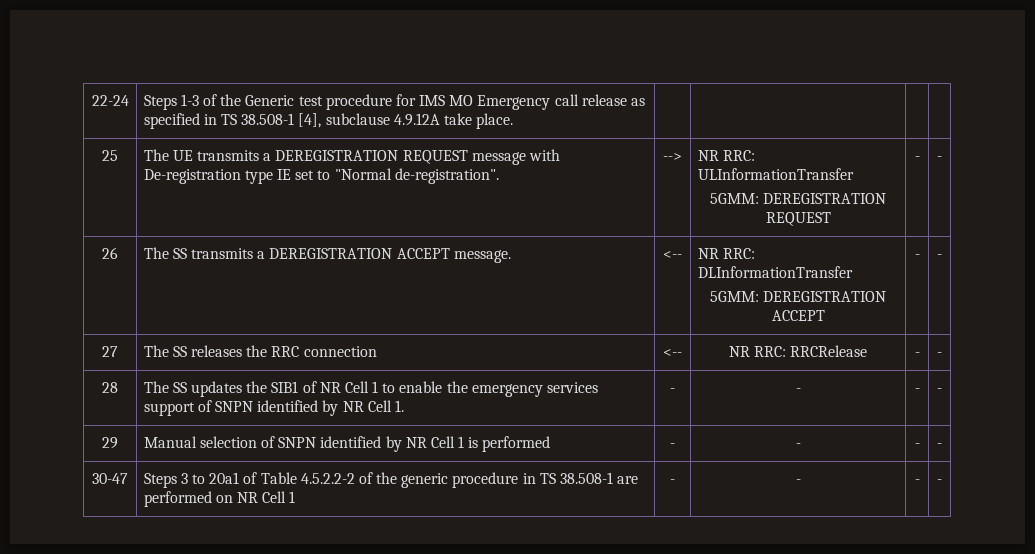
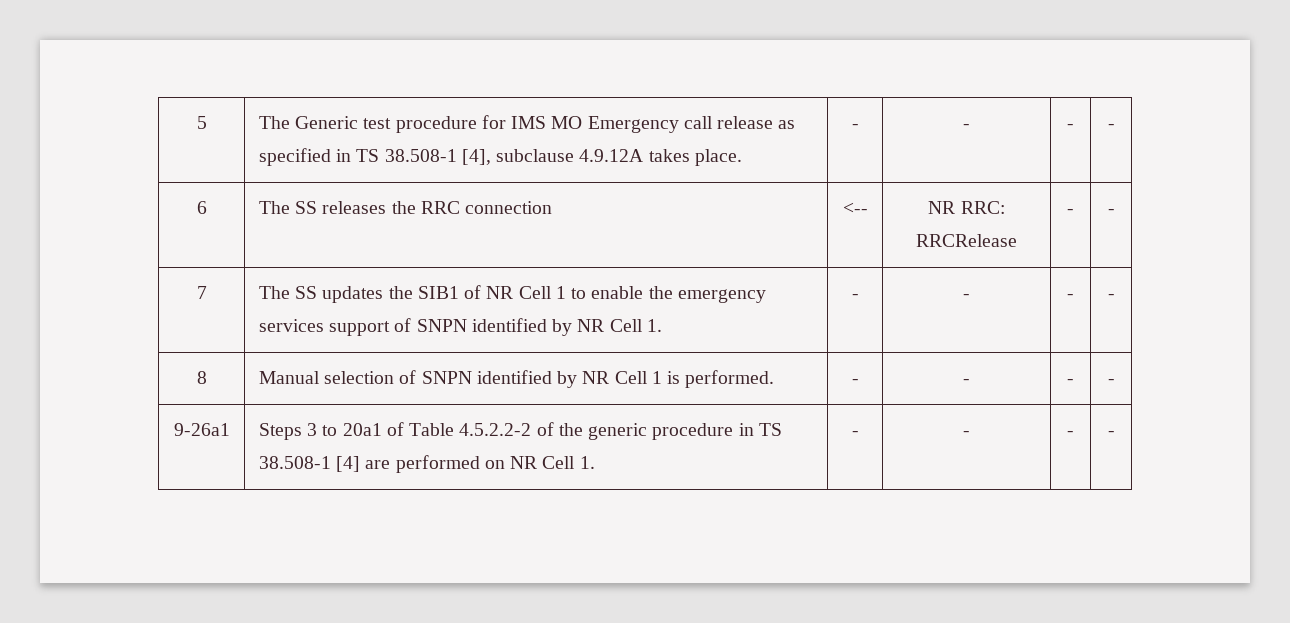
- 22-24 | Steps 1-3 of the Generic test procedure for IMS MO Emergency call release as specified in TS 38.508-1 [4], subclause 4.9.12A take place. | | | |
- 25 | The UE transmits a DEREGISTRATION REQUEST message with De-registration type IE set to "Normal de-registration". | --> | NR RRC: ULInformationTransfer
- 5GMM: DEREGISTRATION REQUEST | - | -
- 26 | The SS transmits a DEREGISTRATION ACCEPT message. | <-- | NR RRC: DLInformationTransfer
- 5GMM: DEREGISTRATION ACCEPT | - | -
- 27 | The SS releases the RRC connection | <-- | NR RRC: RRCRelease | - | -
+ 5 | The Generic test procedure for IMS MO Emergency call release as specified in TS 38.508-1 [4], subclause 4.9.12A takes place. | - | - | - | -
+ 6 | The SS releases the RRC connection | <-- | NR RRC: RRCRelease | - | -
- 28 | The SS updates the SIB1 of NR Cell 1 to enable the emergency services support of SNPN identified by NR Cell 1. | - | - | - | -
+ 7 | The SS updates the SIB1 of NR Cell 1 to enable the emergency services support of SNPN identified by NR Cell 1. | - | - | - | -
- 29 | Manual selection of SNPN identified by NR Cell 1 is performed | - | - | - | -
- 30-47 | Steps 3 to 20a1 of Table 4.5.2.2-2 of the generic procedure in TS 38.508-1 are performed on NR Cell 1 | - | - | - | -
+ 8 | Manual selection of SNPN identified by NR Cell 1 is performed. | - | - | - | -
+ 9-26a1 | Steps 3 to 20a1 of Table 4.5.2.2-2 of the generic procedure in TS 38.508-1 [4] are performed on NR Cell 1. | - | - | - | -

